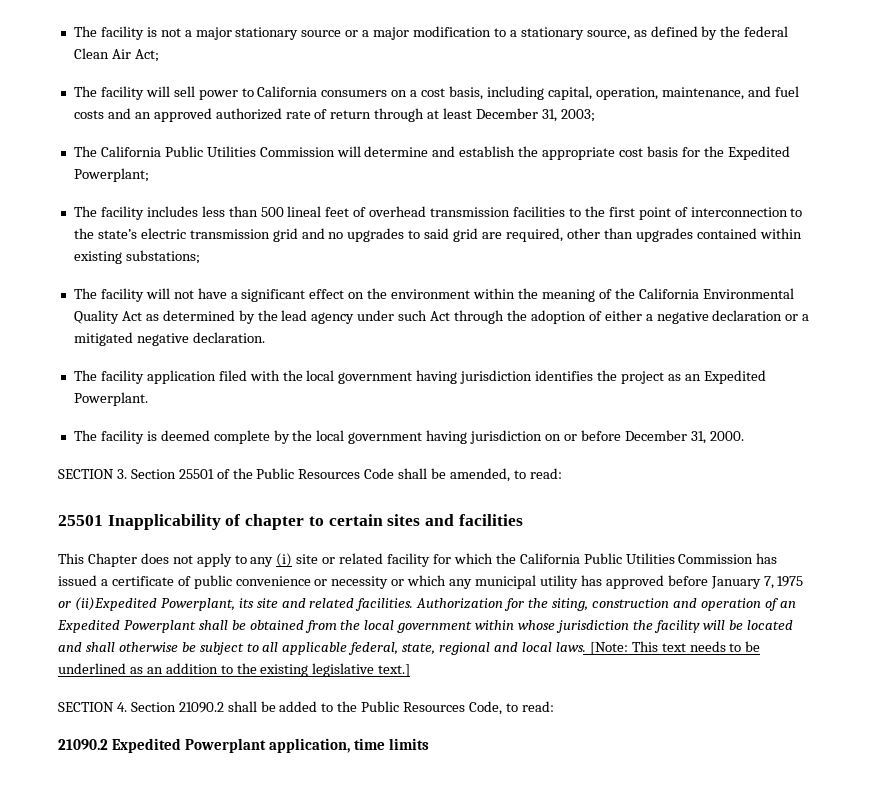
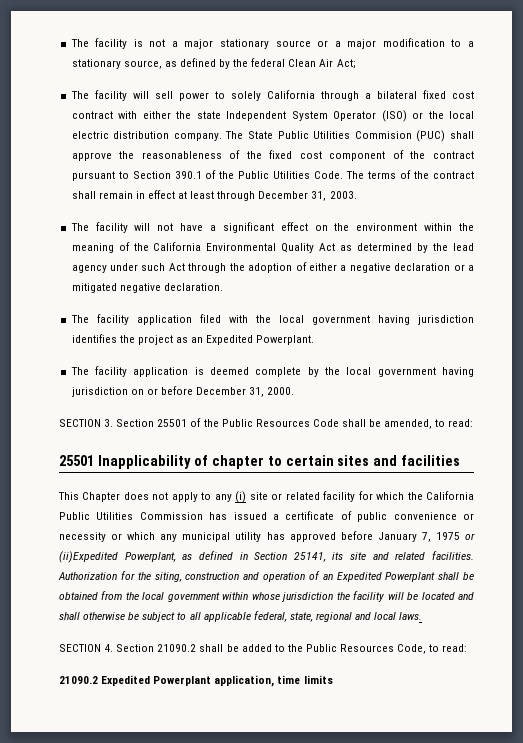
- The facility will sell power to California consumers on a cost basis, including capital, operation, maintenance, and fuel costs and an approved authorized rate of return through at least December 31, 2003;
- The California Public Utilities Commission will determine and establish the appropriate cost basis for the Expedited Powerplant;
- The facility includes less than 500 lineal feet of overhead transmission facilities to the first point of interconnection to the state’s electric transmission grid and no upgrades to said grid are required, other than upgrades contained within existing substations;
+ The facility will sell power to solely California through a bilateral fixed cost contract with either the state Independent System Operator (ISO) or the local electric distribution company. The State Public Utilities Commision (PUC) shall approve the reasonableness of the fixed cost component of the contract pursuant to Section 390.1 of the Public Utilities Code. The terms of the contract shall remain in effect at least through December 31, 2003.
- The facility is deemed complete by the local government having jurisdiction on or before December 31, 2000.
+ The facility application is deemed complete by the local government having jurisdiction on or before December 31, 2000.
- This Chapter does not apply to any (i) site or related facility for which the California Public Utilities Commission has issued a certificate of public convenience or necessity or which any municipal utility has approved before January 7, 1975 or (ii)Expedited Powerplant, its site and related facilities.
+ This Chapter does not apply to any (i) site or related facility for which the California Public Utilities Commission has issued a certificate of public convenience or necessity or which any municipal utility has approved before January 7, 1975 or (ii)Expedited Powerplant, as defined in Section 25141, its site and related facilities.
- [Note: This text needs to be underlined as an addition to the existing legislative text.]

